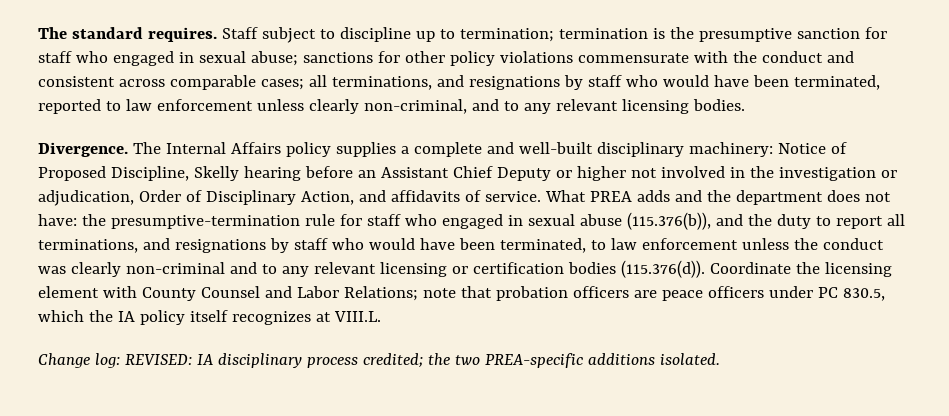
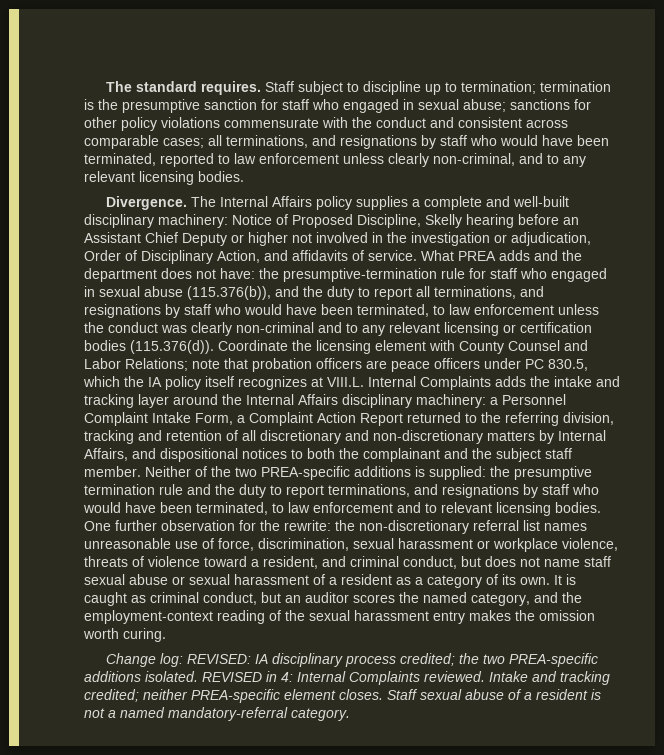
- note that probation officers are peace officers under PC 830.5, which the IA policy itself recognizes at VIII.L.
+ note that probation officers are peace officers under PC 830.5, which the IA policy itself recognizes at VIII.L. Internal Complaints adds the intake and tracking layer around the Internal Affairs disciplinary machinery: a Personnel Complaint Intake Form, a Complaint Action Report returned to the referring division, tracking and retention of all discretionary and non-discretionary matters by Internal Affairs, and dispositional notices to both the complainant and the subject staff member. Neither of the two PREA-specific additions is supplied: the presumptive termination rule and the duty to report terminations, and resignations by staff who would have been terminated, to law enforcement and to relevant licensing bodies. One further observation for the rewrite: the non-discretionary referral list names unreasonable use of force, discrimination, sexual harassment or workplace violence, threats of violence toward a resident, and criminal conduct, but does not name staff sexual abuse or sexual harassment of a resident as a category of its own. It is caught as criminal conduct, but an auditor scores the named category, and the employment-context reading of the sexual harassment entry makes the omission worth curing.
+ REVISED in 4: Internal Complaints reviewed. Intake and tracking credited; neither PREA-specific element closes. Staff sexual abuse of a resident is not a named mandatory-referral category.

